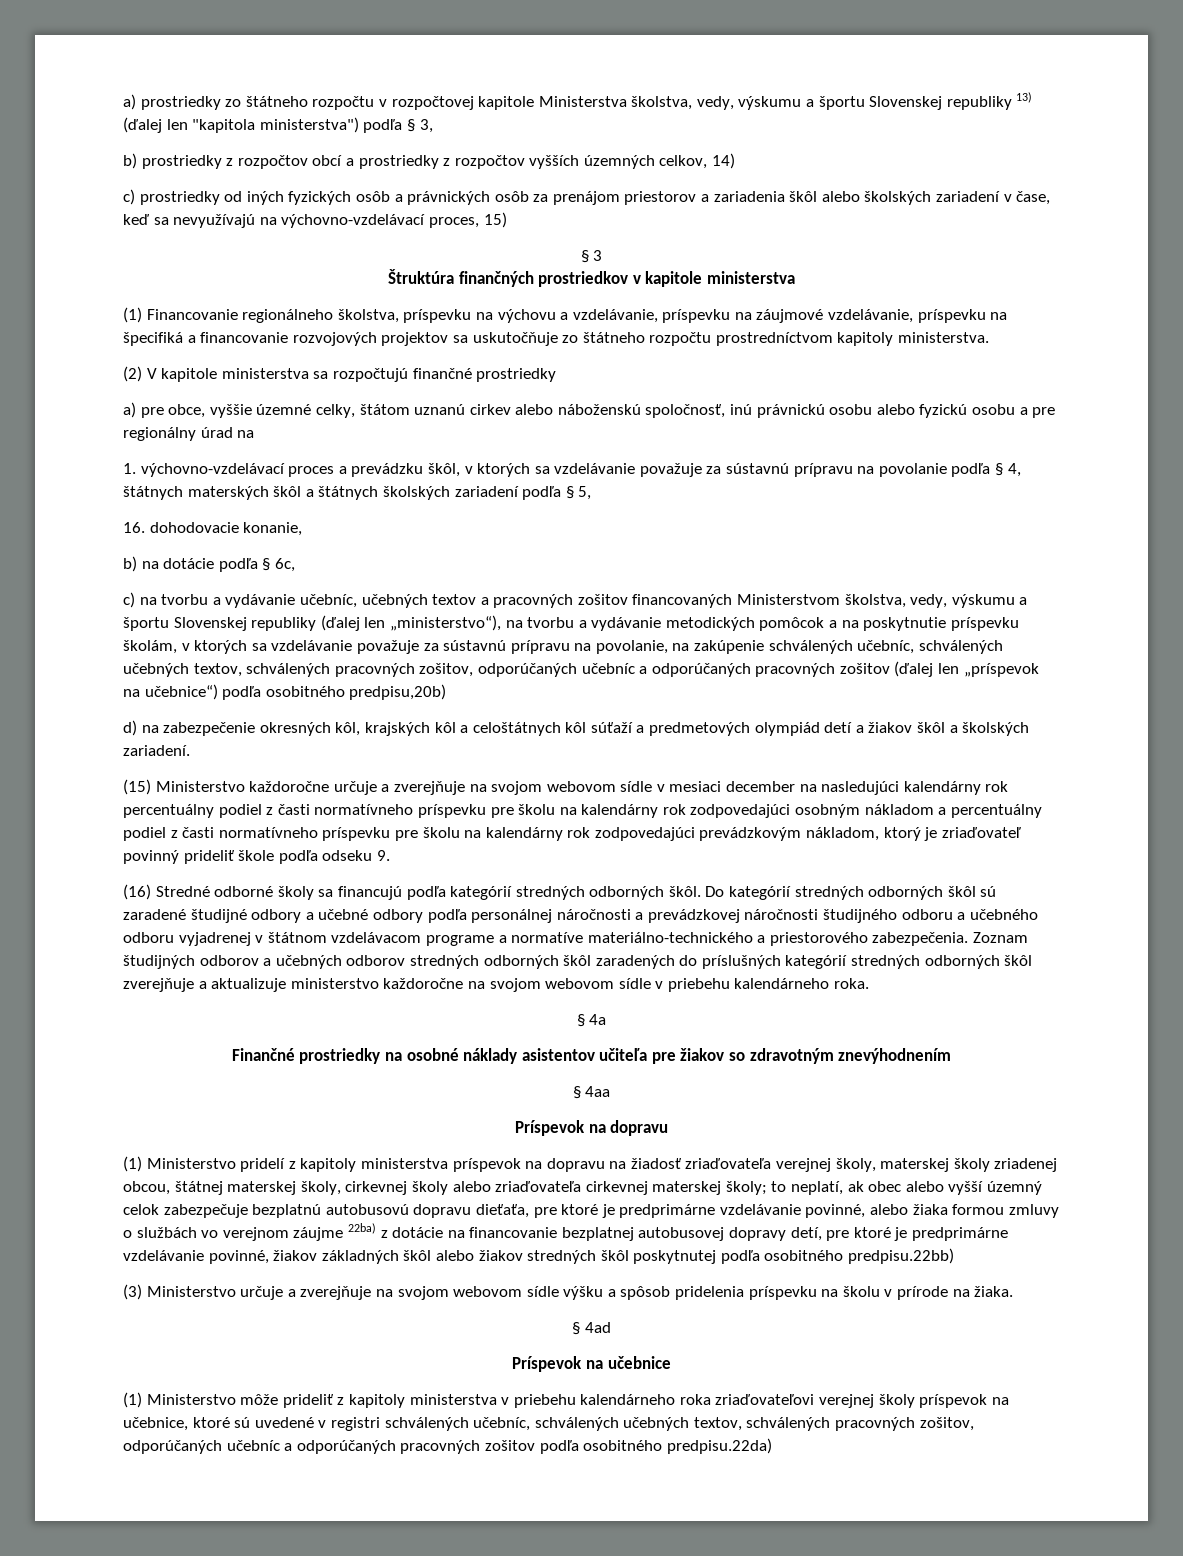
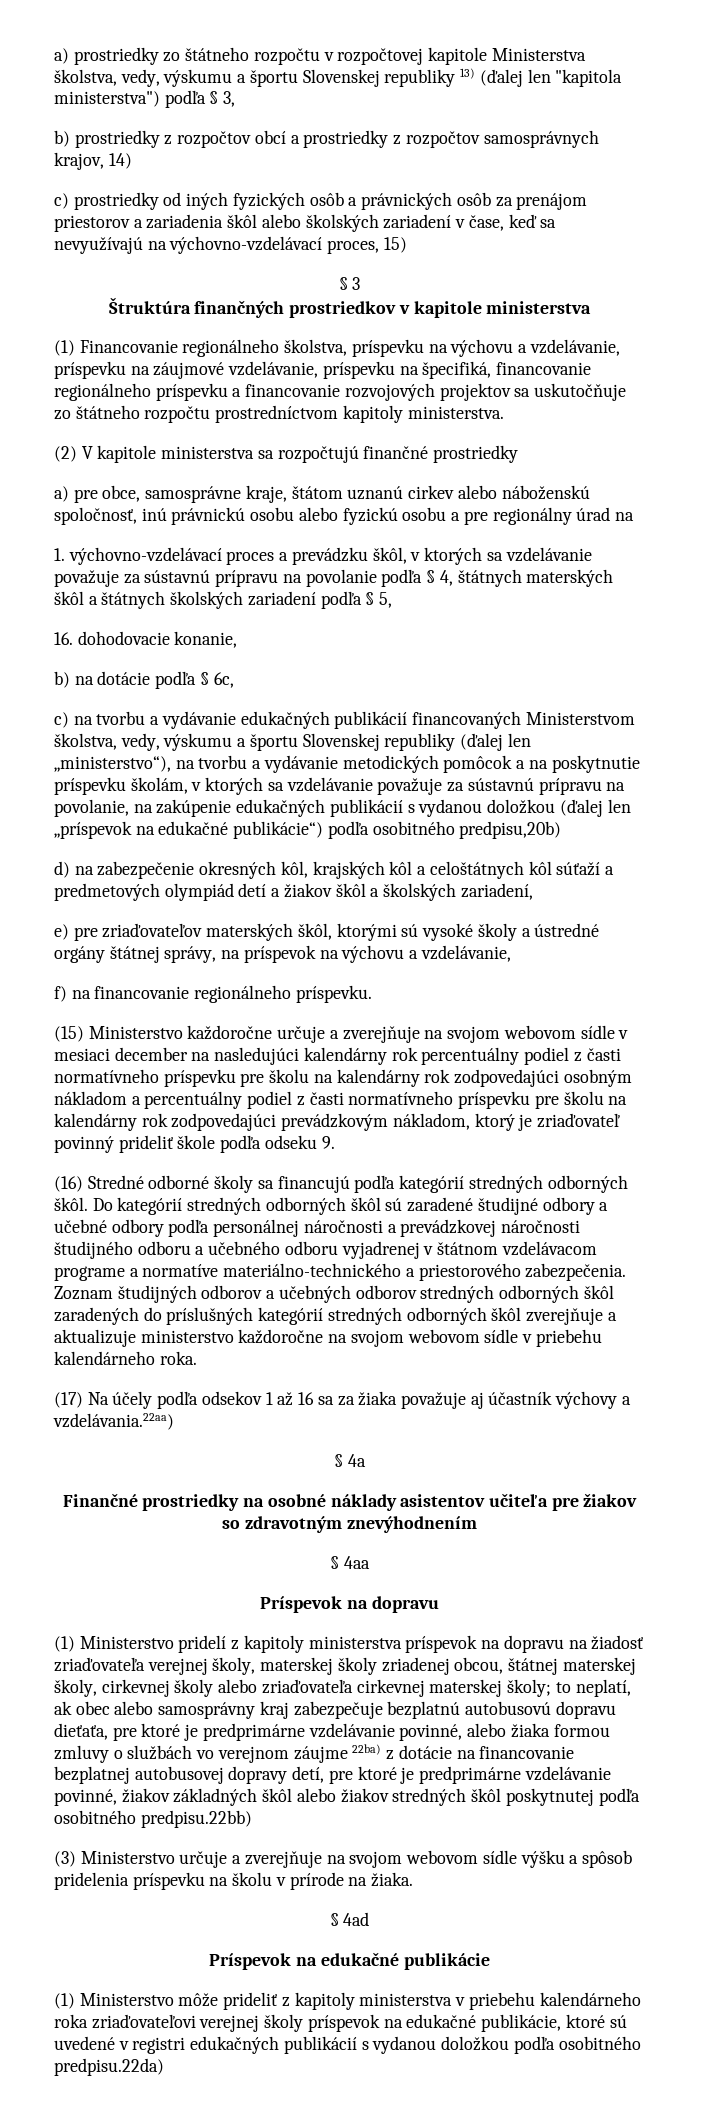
- b) prostriedky z rozpočtov obcí a prostriedky z rozpočtov vyšších územných celkov, 14)
+ b) prostriedky z rozpočtov obcí a prostriedky z rozpočtov samosprávnych krajov, 14)
- (1) Financovanie regionálneho školstva, príspevku na výchovu a vzdelávanie, príspevku na záujmové vzdelávanie, príspevku na špecifiká a financovanie rozvojových projektov sa uskutočňuje zo štátneho rozpočtu prostredníctvom kapitoly ministerstva.
+ (1) Financovanie regionálneho školstva, príspevku na výchovu a vzdelávanie, príspevku na záujmové vzdelávanie, príspevku na špecifiká, financovanie regionálneho príspevku a financovanie rozvojových projektov sa uskutočňuje zo štátneho rozpočtu prostredníctvom kapitoly ministerstva.
- a) pre obce, vyššie územné celky, štátom uznanú cirkev alebo náboženskú spoločnosť, inú právnickú osobu alebo fyzickú osobu a pre regionálny úrad na
+ a) pre obce, samosprávne kraje, štátom uznanú cirkev alebo náboženskú spoločnosť, inú právnickú osobu alebo fyzickú osobu a pre regionálny úrad na
- c) na tvorbu a vydávanie učebníc, učebných textov a pracovných zošitov financovaných Ministerstvom školstva, vedy, výskumu a športu Slovenskej republiky (ďalej len „ministerstvo“), na tvorbu a vydávanie metodických pomôcok a na poskytnutie príspevku školám, v ktorých sa vzdelávanie považuje za sústavnú prípravu na povolanie, na zakúpenie schválených učebníc, schválených učebných textov, schválených pracovných zošitov, odporúčaných učebníc a odporúčaných pracovných zošitov (ďalej len „príspevok na učebnice“) podľa osobitného predpisu,20b)
+ c) na tvorbu a vydávanie edukačných publikácií financovaných Ministerstvom školstva, vedy, výskumu a športu Slovenskej republiky (ďalej len „ministerstvo“), na tvorbu a vydávanie metodických pomôcok a na poskytnutie príspevku školám, v ktorých sa vzdelávanie považuje za sústavnú prípravu na povolanie, na zakúpenie edukačných publikácií s vydanou doložkou (ďalej len „príspevok na edukačné publikácie“) podľa osobitného predpisu,20b)
- d) na zabezpečenie okresných kôl, krajských kôl a celoštátnych kôl súťaží a predmetových olympiád detí a žiakov škôl a školských zariadení.
+ d) na zabezpečenie okresných kôl, krajských kôl a celoštátnych kôl súťaží a predmetových olympiád detí a žiakov škôl a školských zariadení,
+ e) pre zriaďovateľov materských škôl, ktorými sú vysoké školy a ústredné orgány štátnej správy, na príspevok na výchovu a vzdelávanie,
+ f) na financovanie regionálneho príspevku.
+ (17) Na účely podľa odsekov 1 až 16 sa za žiaka považuje aj účastník výchovy a vzdelávania.22aa)
- to neplatí, ak obec alebo vyšší územný celok zabezpečuje bezplatnú autobusovú dopravu dieťaťa, pre ktoré je predprimárne vzdelávanie povinné, alebo žiaka formou zmluvy o službách vo verejnom záujme 22ba) z dotácie na financovanie bezplatnej autobusovej dopravy detí, pre ktoré je predprimárne vzdelávanie povinné, žiakov základných škôl alebo žiakov stredných škôl poskytnutej podľa osobitného predpisu.22bb)
+ to neplatí, ak obec alebo samosprávny kraj zabezpečuje bezplatnú autobusovú dopravu dieťaťa, pre ktoré je predprimárne vzdelávanie povinné, alebo žiaka formou zmluvy o službách vo verejnom záujme 22ba) z dotácie na financovanie bezplatnej autobusovej dopravy detí, pre ktoré je predprimárne vzdelávanie povinné, žiakov základných škôl alebo žiakov stredných škôl poskytnutej podľa osobitného predpisu.22bb)
- Príspevok na učebnice
+ Príspevok na edukačné publikácie
- (1) Ministerstvo môže prideliť z kapitoly ministerstva v priebehu kalendárneho roka zriaďovateľovi verejnej školy príspevok na učebnice, ktoré sú uvedené v registri schválených učebníc, schválených učebných textov, schválených pracovných zošitov, odporúčaných učebníc a odporúčaných pracovných zošitov podľa osobitného predpisu.22da)
+ (1) Ministerstvo môže prideliť z kapitoly ministerstva v priebehu kalendárneho roka zriaďovateľovi verejnej školy príspevok na edukačné publikácie, ktoré sú uvedené v registri edukačných publikácií s vydanou doložkou podľa osobitného predpisu.22da)

